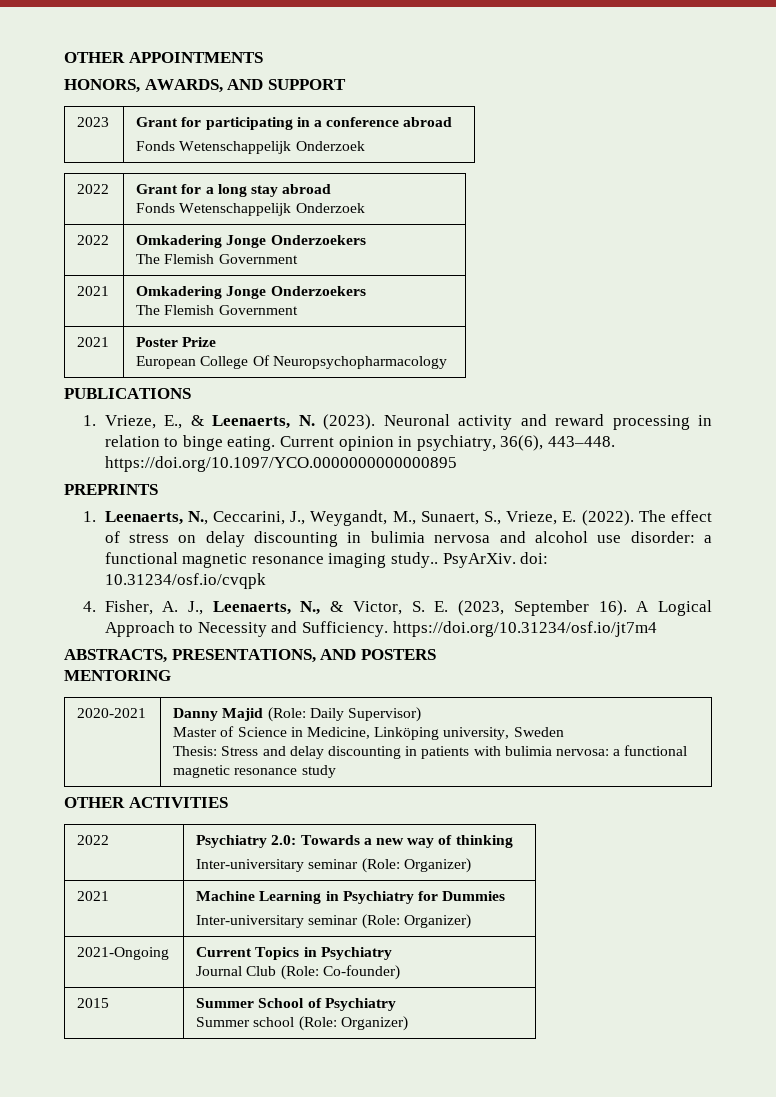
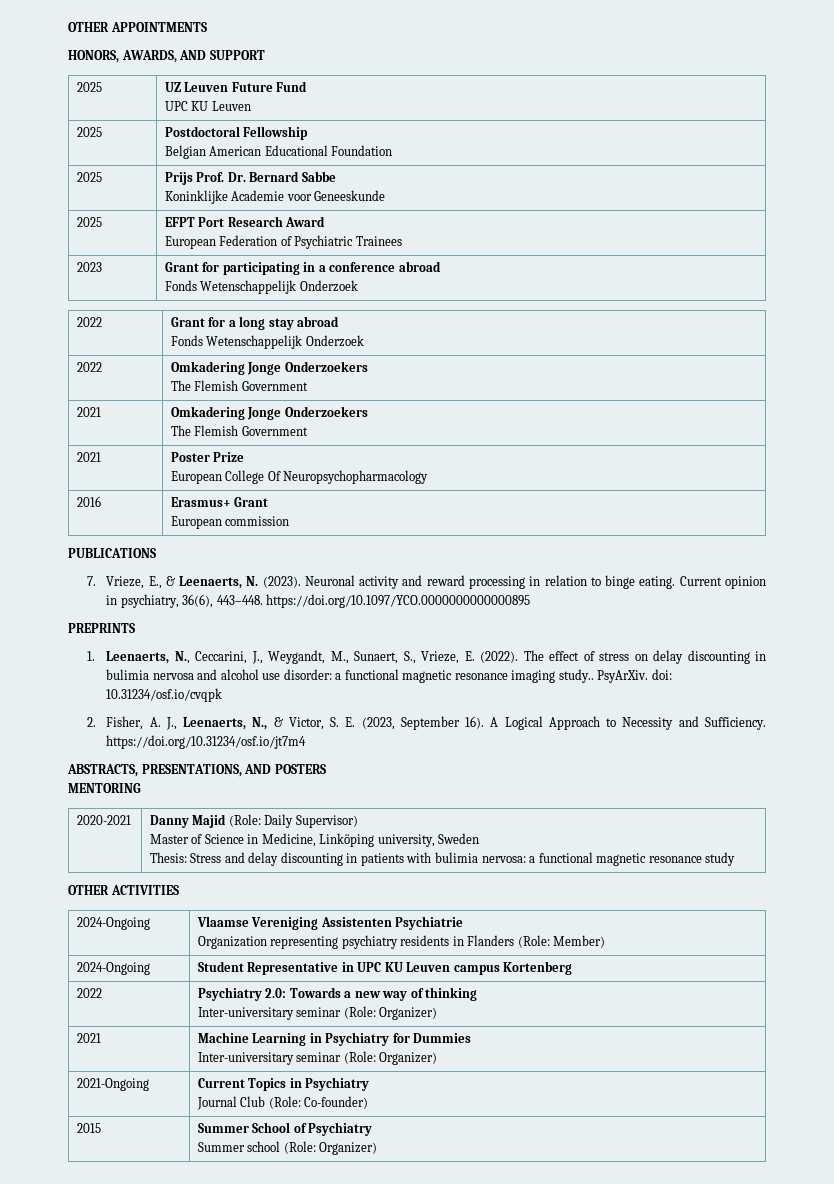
+ 2025 | UZ Leuven Future Fund
+ UPC KU Leuven
+ 2025 | Postdoctoral Fellowship
+ Belgian American Educational Foundation
+ 2025 | Prijs Prof. Dr. Bernard Sabbe
+ Koninklijke Academie voor Geneeskunde
+ 2025 | EFPT Port Research Award
+ European Federation of Psychiatric Trainees
+ 2016 | Erasmus+ Grant
+ European commission
- 1. Vrieze, E., & Leenaerts, N. (2023).
+ 7. Vrieze, E., & Leenaerts, N. (2023).
- 4. Fisher, A. J., Leenaerts, N., & Victor, S. E. (2023, September 16).
+ 2. Fisher, A. J., Leenaerts, N., & Victor, S. E. (2023, September 16).
+ 2024-Ongoing | Vlaamse Vereniging Assistenten Psychiatrie
+ Organization representing psychiatry residents in Flanders (Role: Member)
+ 2024-Ongoing | Student Representative in UPC KU Leuven campus Kortenberg

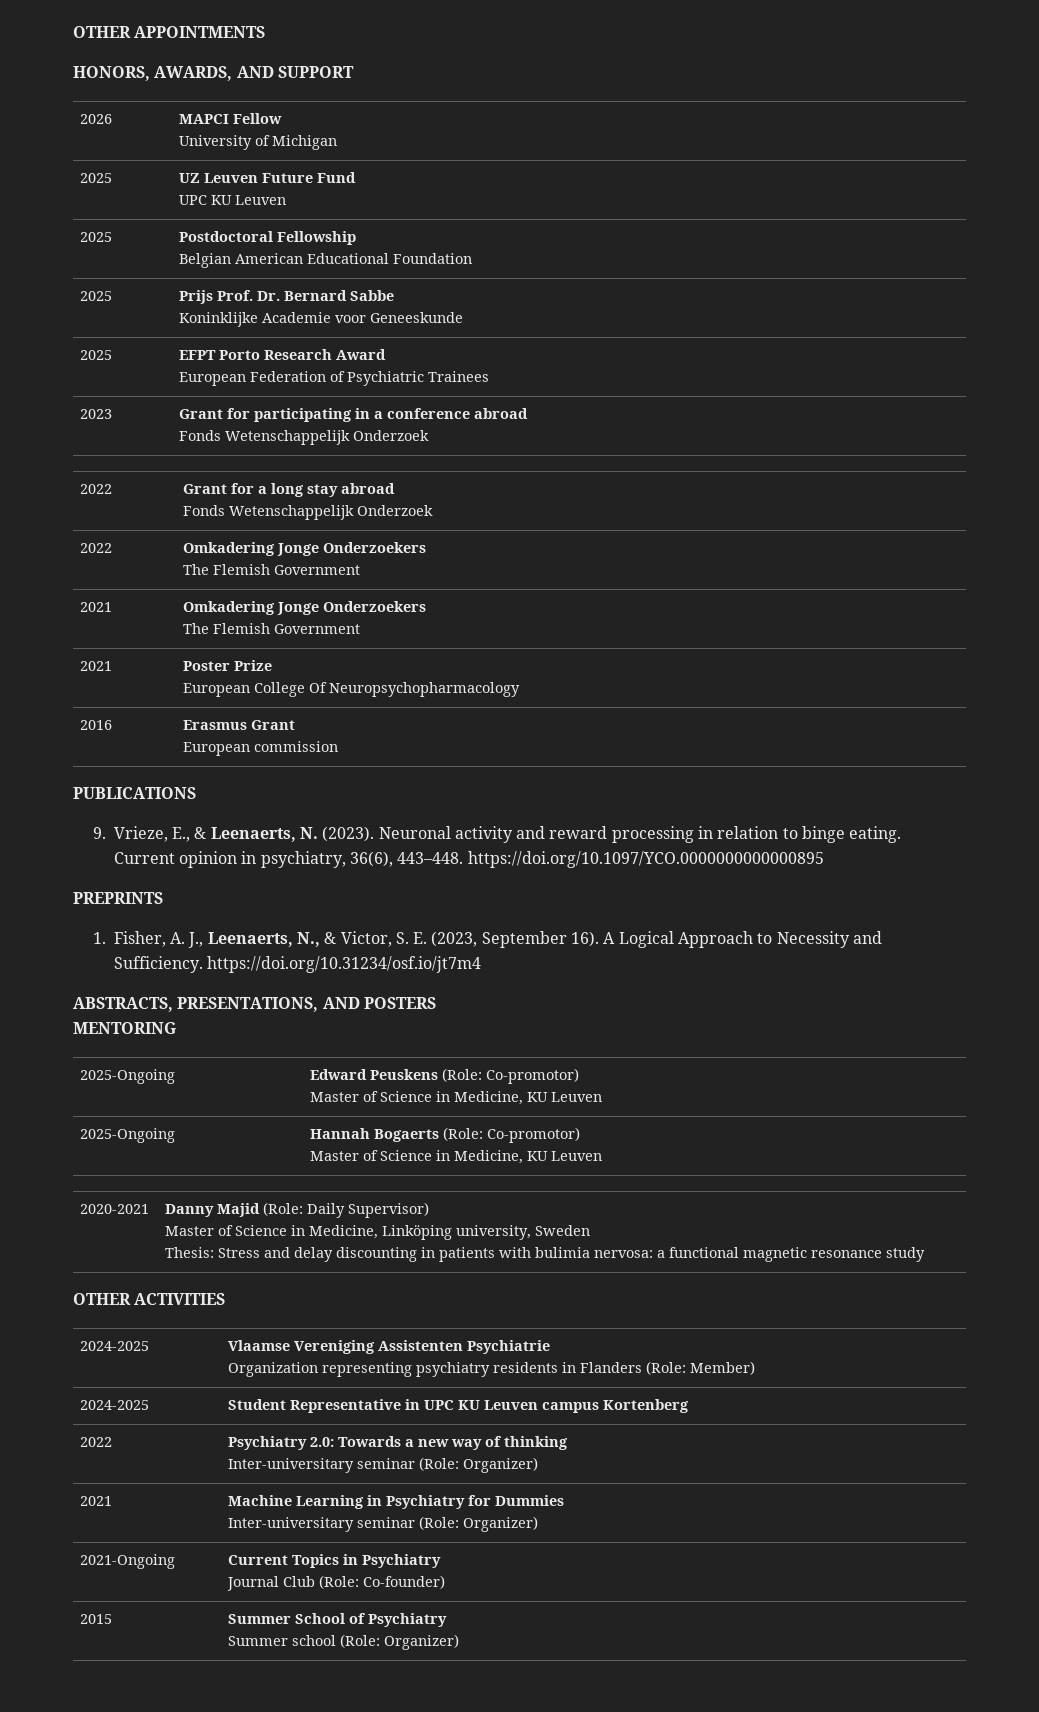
+ 2026 | MAPCI Fellow
+ University of Michigan
- 2025 | EFPT Port Research Award
+ 2025 | EFPT Porto Research Award
- 2016 | Erasmus+ Grant
+ 2016 | Erasmus Grant
- 7. Vrieze, E., & Leenaerts, N. (2023).
+ 9. Vrieze, E., & Leenaerts, N. (2023).
- 1. Leenaerts, N., Ceccarini, J., Weygandt, M., Sunaert, S., Vrieze, E. (2022). The effect of stress on delay discounting in bulimia nervosa and alcohol use disorder: a functional magnetic resonance imaging study.. PsyArXiv. doi: 10.31234/osf.io/cvqpk
- 2. Fisher, A. J., Leenaerts, N., & Victor, S. E. (2023, September 16).
+ 1. Fisher, A. J., Leenaerts, N., & Victor, S. E. (2023, September 16).
+ 2025-Ongoing | Edward Peuskens (Role: Co-promotor)
+ Master of Science in Medicine, KU Leuven
+ 2025-Ongoing | Hannah Bogaerts (Role: Co-promotor)
+ Master of Science in Medicine, KU Leuven
- 2024-Ongoing | Vlaamse Vereniging Assistenten Psychiatrie
+ 2024-2025 | Vlaamse Vereniging Assistenten Psychiatrie
- 2024-Ongoing | Student Representative in UPC KU Leuven campus Kortenberg
+ 2024-2025 | Student Representative in UPC KU Leuven campus Kortenberg

